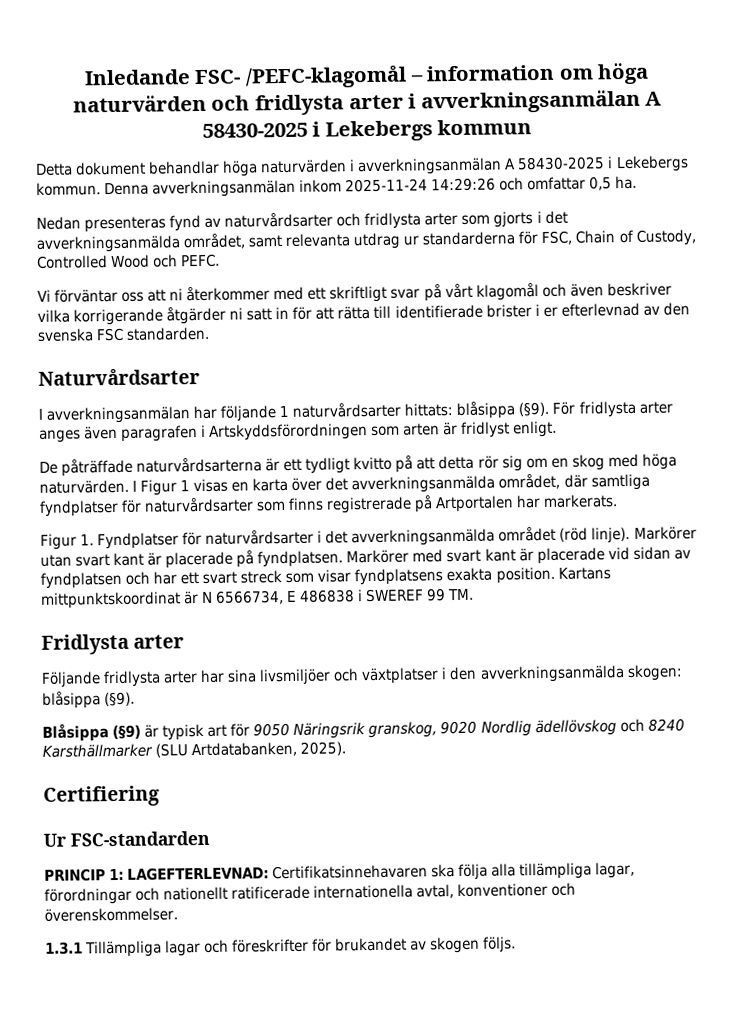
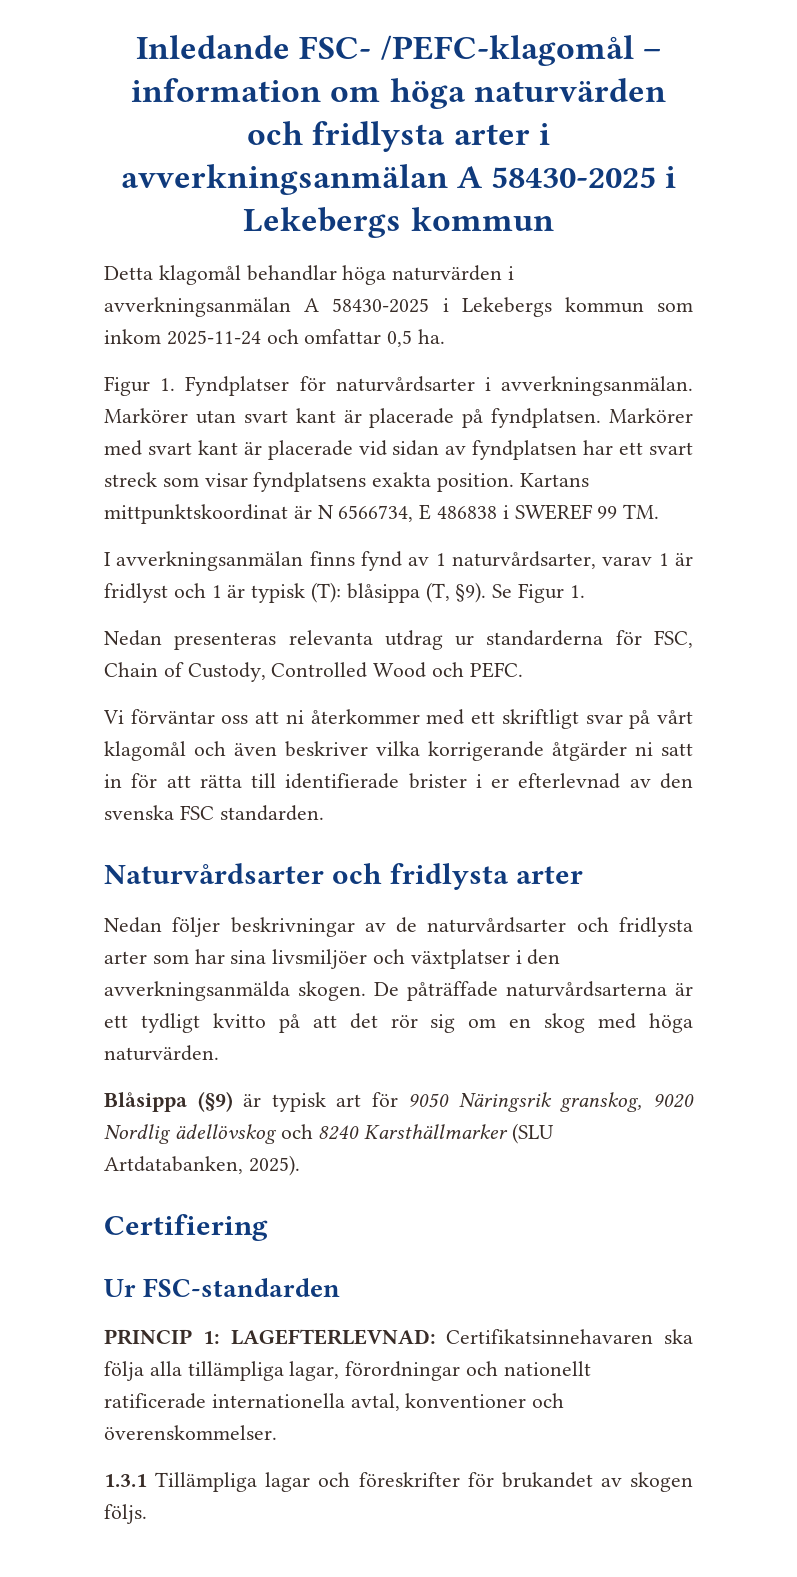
- Detta dokument behandlar höga naturvärden i avverkningsanmälan A 58430-2025 i Lekebergs kommun. Denna avverkningsanmälan inkom 2025-11-24 14:29:26 och omfattar 0,5 ha.
+ Detta klagomål behandlar höga naturvärden i avverkningsanmälan A 58430-2025 i Lekebergs kommun som inkom 2025-11-24 och omfattar 0,5 ha.
- Nedan presenteras fynd av naturvårdsarter och fridlysta arter som gjorts i det avverkningsanmälda området, samt relevanta utdrag ur standarderna för FSC, Chain of Custody, Controlled Wood och PEFC.
+ Figur 1. Fyndplatser för naturvårdsarter i avverkningsanmälan. Markörer utan svart kant är placerade på fyndplatsen. Markörer med svart kant är placerade vid sidan av fyndplatsen har ett svart streck som visar fyndplatsens exakta position. Kartans mittpunktskoordinat är N 6566734, E 486838 i SWEREF 99 TM.
+ I avverkningsanmälan finns fynd av 1 naturvårdsarter, varav 1 är fridlyst och 1 är typisk (T): blåsippa (T, §9). Se Figur 1.
+ Nedan presenteras relevanta utdrag ur standarderna för FSC, Chain of Custody, Controlled Wood och PEFC.
- Naturvårdsarter
- I avverkningsanmälan har följande 1 naturvårdsarter hittats: blåsippa (§9). För fridlysta arter anges även paragrafen i Artskyddsförordningen som arten är fridlyst enligt.
- De påträffade naturvårdsarterna är ett tydligt kvitto på att detta rör sig om en skog med höga naturvärden. I Figur 1 visas en karta över det avverkningsanmälda området, där samtliga fyndplatser för naturvårdsarter som finns registrerade på Artportalen har markerats.
- Figur 1. Fyndplatser för naturvårdsarter i det avverkningsanmälda området (röd linje). Markörer utan svart kant är placerade på fyndplatsen. Markörer med svart kant är placerade vid sidan av fyndplatsen och har ett svart streck som visar fyndplatsens exakta position. Kartans mittpunktskoordinat är N 6566734, E 486838 i SWEREF 99 TM.
- Fridlysta arter
- Följande fridlysta arter har sina livsmiljöer och växtplatser i den avverkningsanmälda skogen: blåsippa (§9).
+ Naturvårdsarter och fridlysta arter
+ Nedan följer beskrivningar av de naturvårdsarter och fridlysta arter som har sina livsmiljöer och växtplatser i den avverkningsanmälda skogen. De påträffade naturvårdsarterna är ett tydligt kvitto på att det rör sig om en skog med höga naturvärden.

